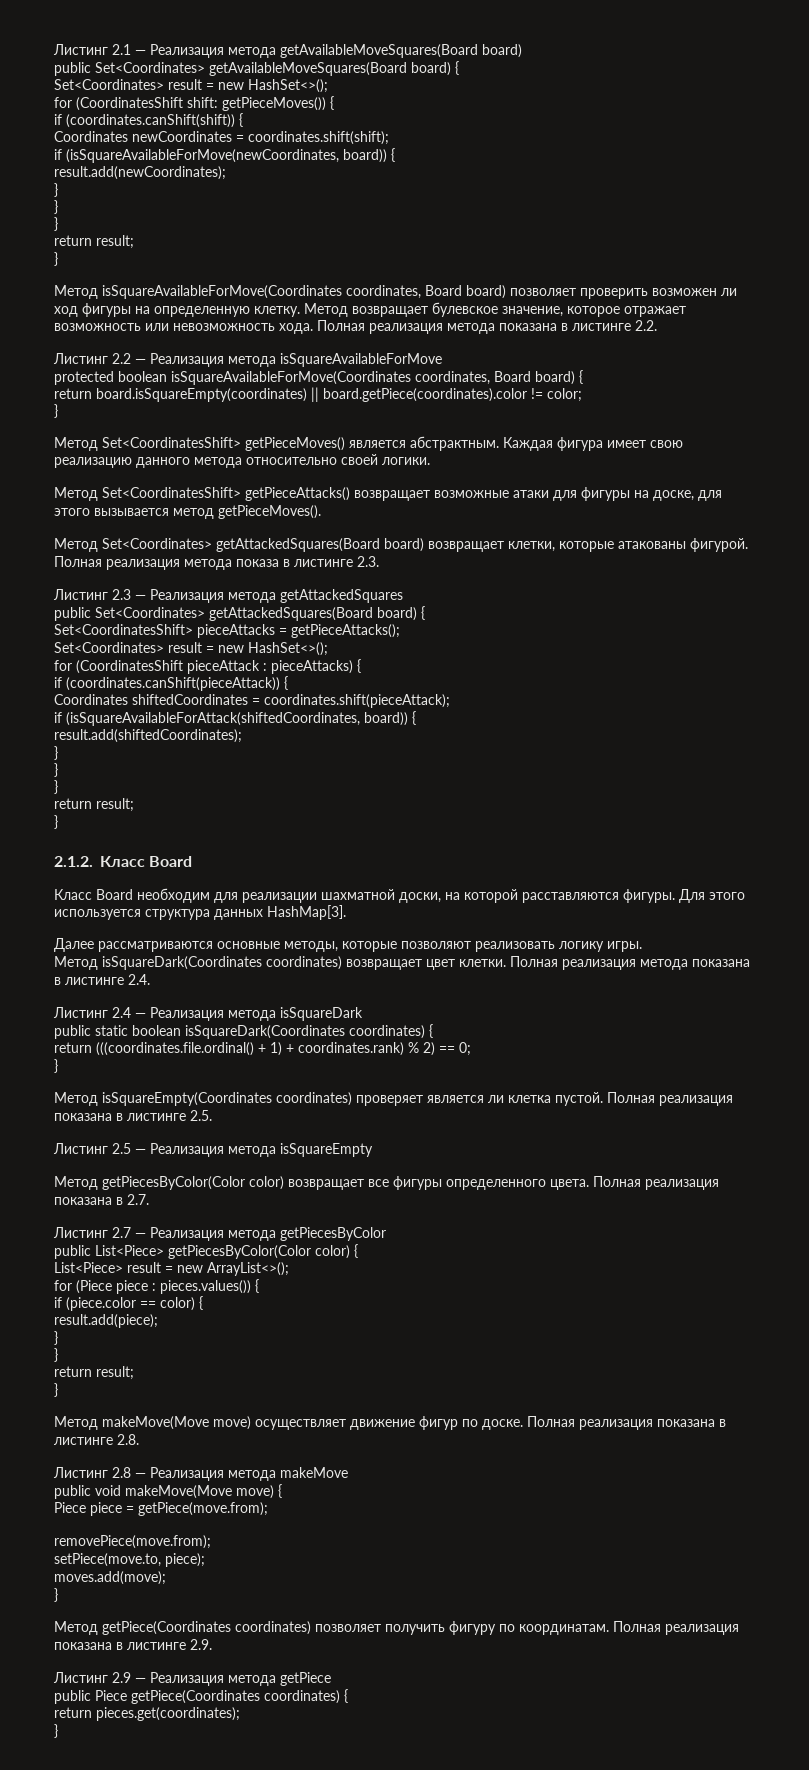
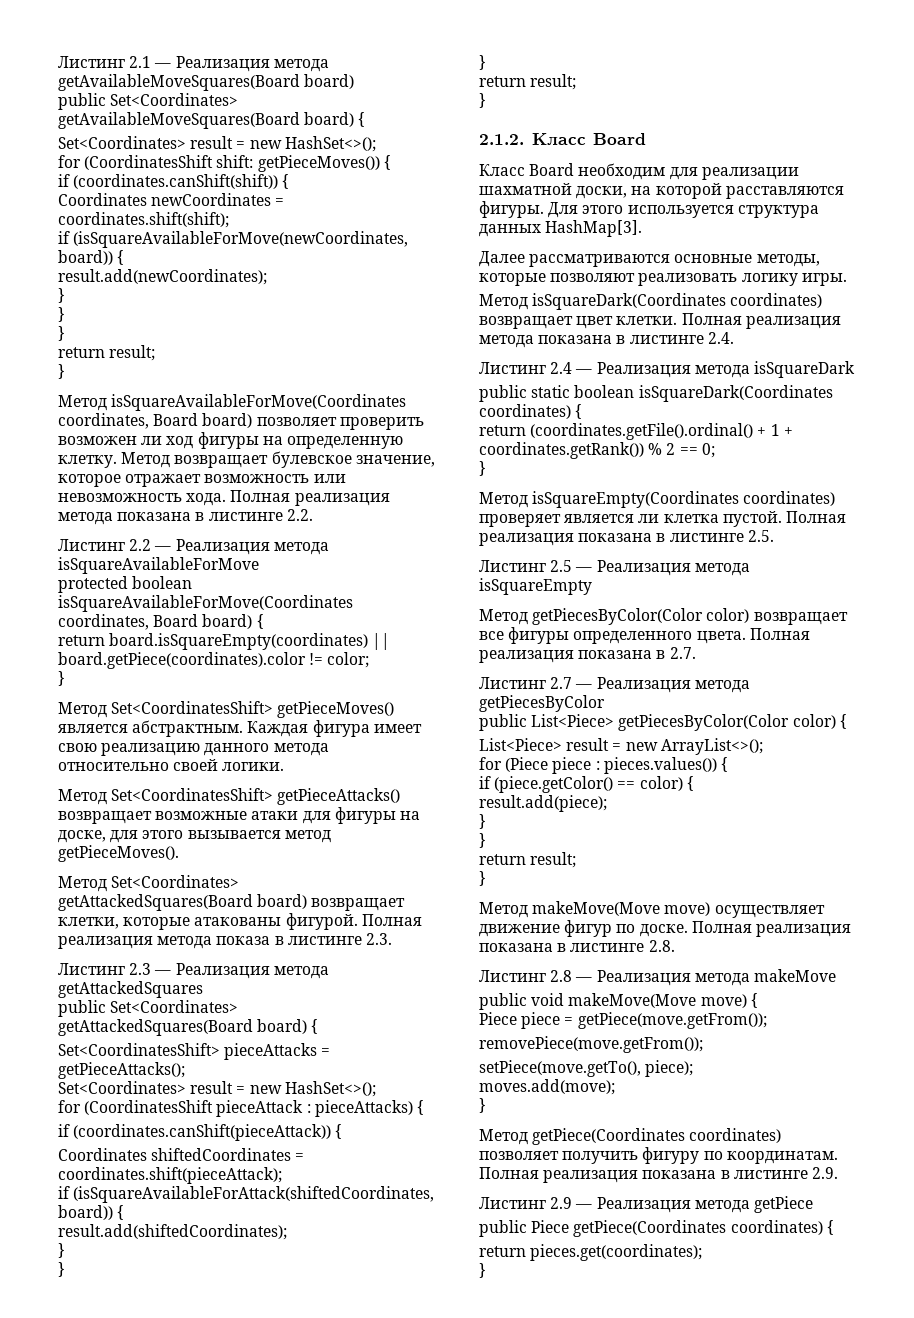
- return (((coordinates.file.ordinal() + 1) + coordinates.rank) % 2) == 0;
+ return (coordinates.getFile().ordinal() + 1 + coordinates.getRank()) % 2 == 0;
- if (piece.color == color) {
+ if (piece.getColor() == color) {
- Piece piece = getPiece(move.from);
- removePiece(move.from);
- setPiece(move.to, piece);
+ Piece piece = getPiece(move.getFrom());
+ removePiece(move.getFrom());
+ setPiece(move.getTo(), piece);

